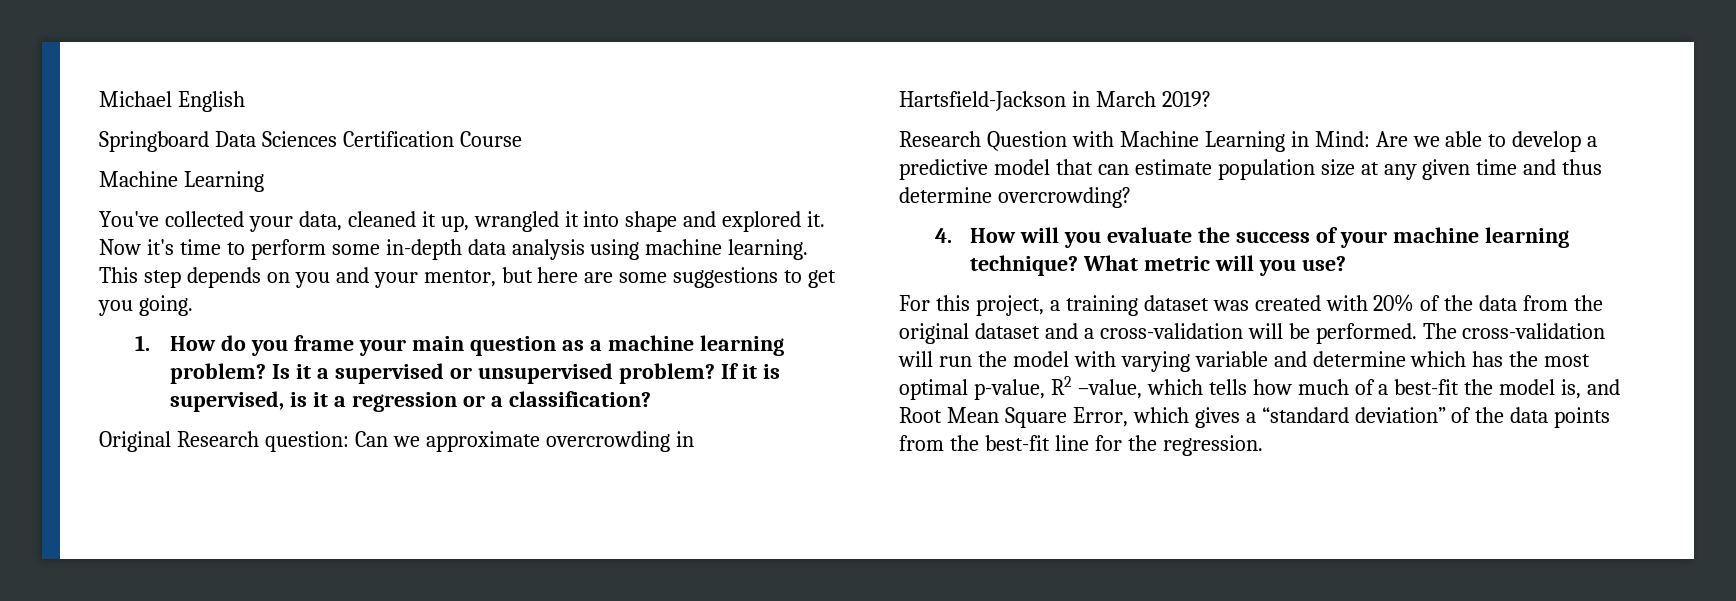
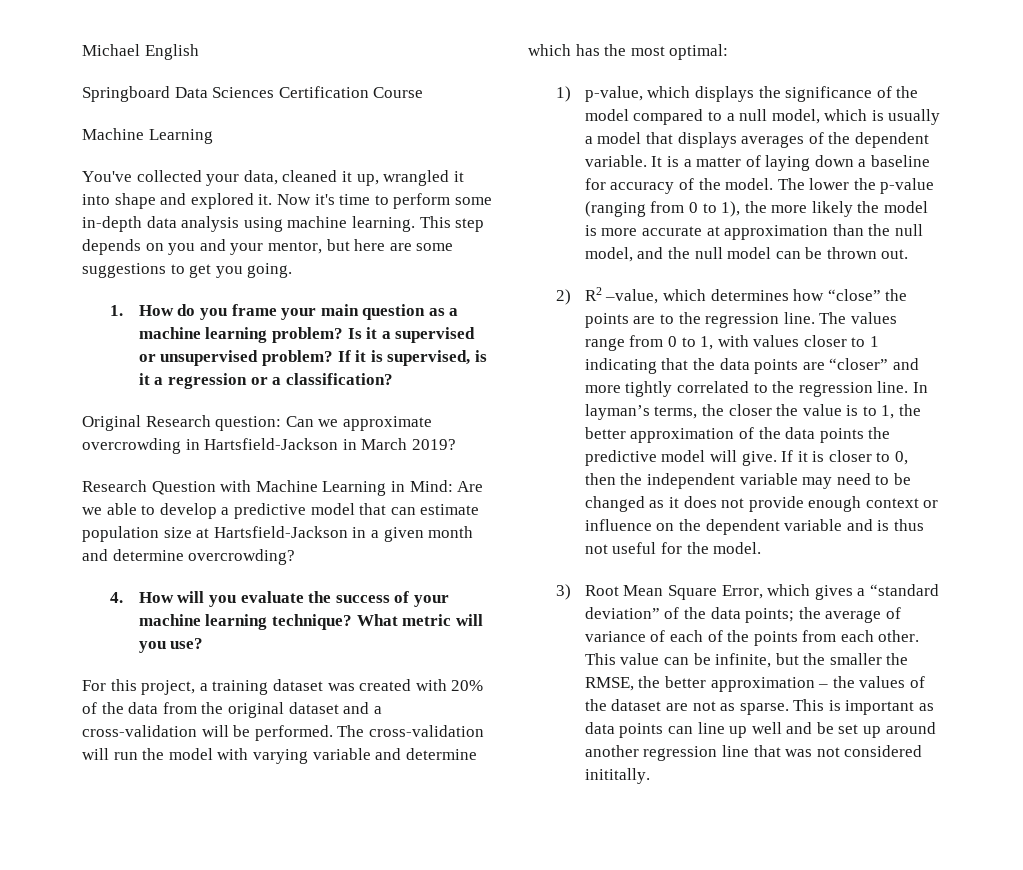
- Research Question with Machine Learning in Mind: Are we able to develop a predictive model that can estimate population size at any given time and thus determine overcrowding?
+ Research Question with Machine Learning in Mind: Are we able to develop a predictive model that can estimate population size at Hartsfield-Jackson in a given month and determine overcrowding?
- The cross-validation will run the model with varying variable and determine which has the most optimal p-value, R2 –value, which tells how much of a best-fit the model is, and Root Mean Square Error, which gives a “standard deviation” of the data points from the best-fit line for the regression.
+ The cross-validation will run the model with varying variable and determine which has the most optimal:
+ 1) p-value, which displays the significance of the model compared to a null model, which is usually a model that displays averages of the dependent variable. It is a matter of laying down a baseline for accuracy of the model. The lower the p-value (ranging from 0 to 1), the more likely the model is more accurate at approximation than the null model, and the null model can be thrown out.
+ 2) R2 –value, which determines how “close” the points are to the regression line. The values range from 0 to 1, with values closer to 1 indicating that the data points are “closer” and more tightly correlated to the regression line. In layman’s terms, the closer the value is to 1, the better approximation of the data points the predictive model will give. If it is closer to 0, then the independent variable may need to be changed as it does not provide enough context or influence on the dependent variable and is thus not useful for the model.
+ 3) Root Mean Square Error, which gives a “standard deviation” of the data points; the average of variance of each of the points from each other. This value can be infinite, but the smaller the RMSE, the better approximation – the values of the dataset are not as sparse. This is important as data points can line up well and be set up around another regression line that was not considered inititally.

